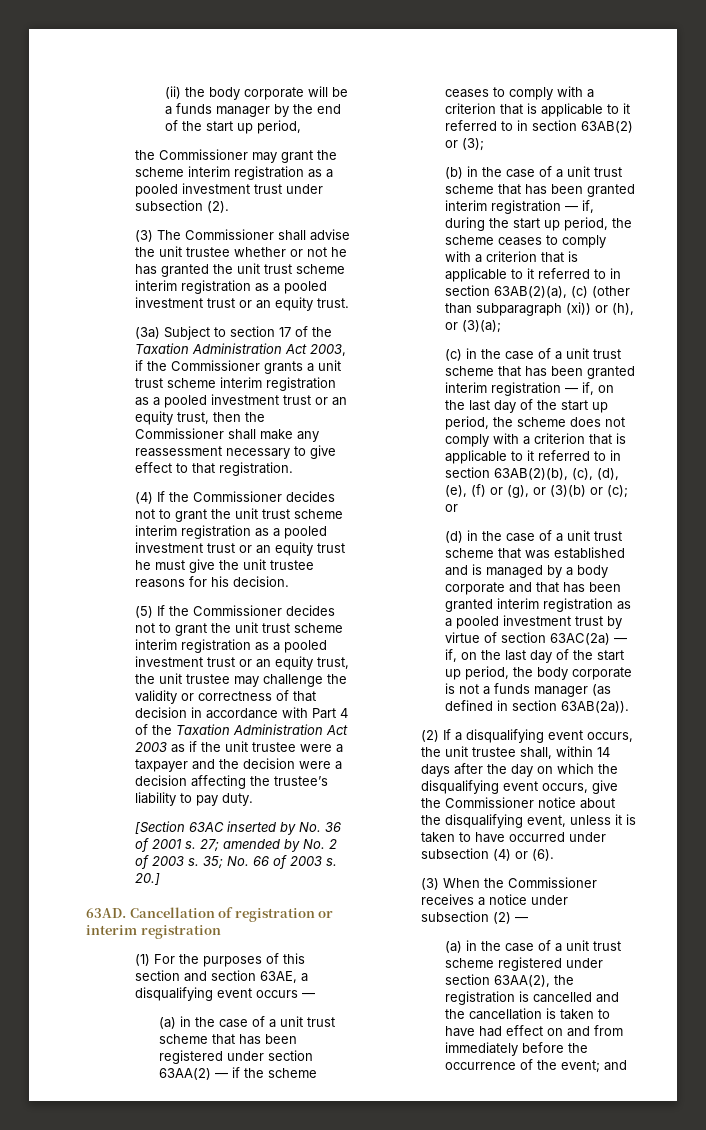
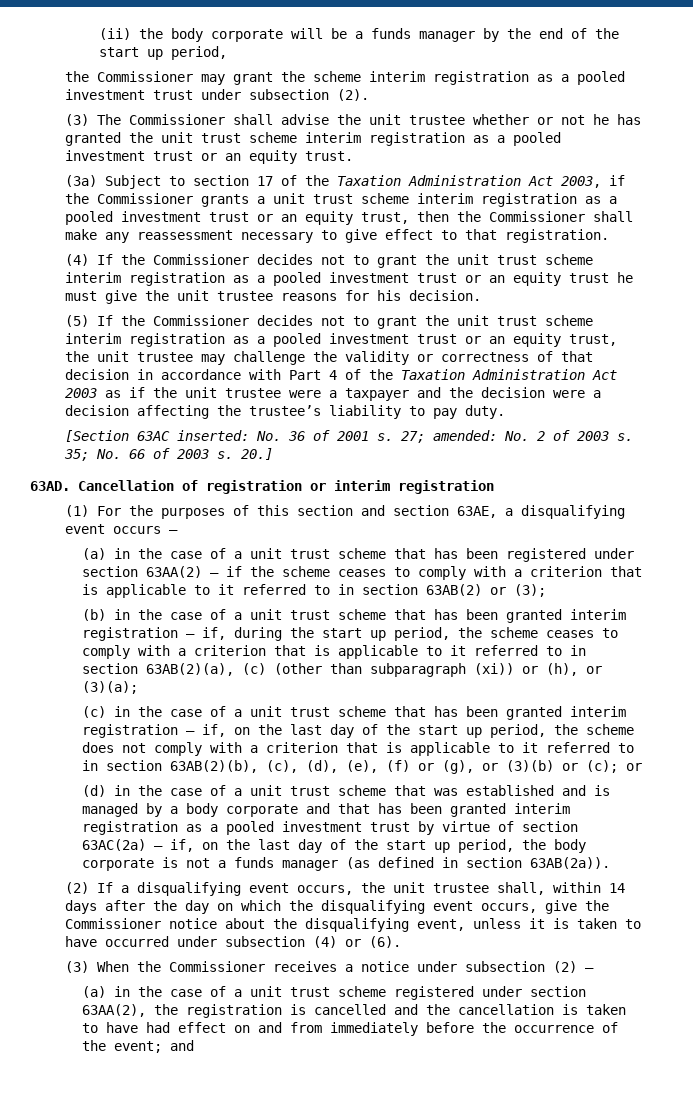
- [Section 63AC inserted by No. 36 of 2001 s.
+ [Section 63AC inserted: No. 36 of 2001 s.
- 27; amended by No. 2 of 2003 s.
+ 27; amended: No. 2 of 2003 s.

